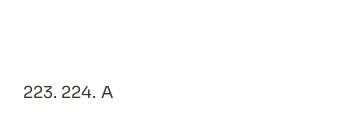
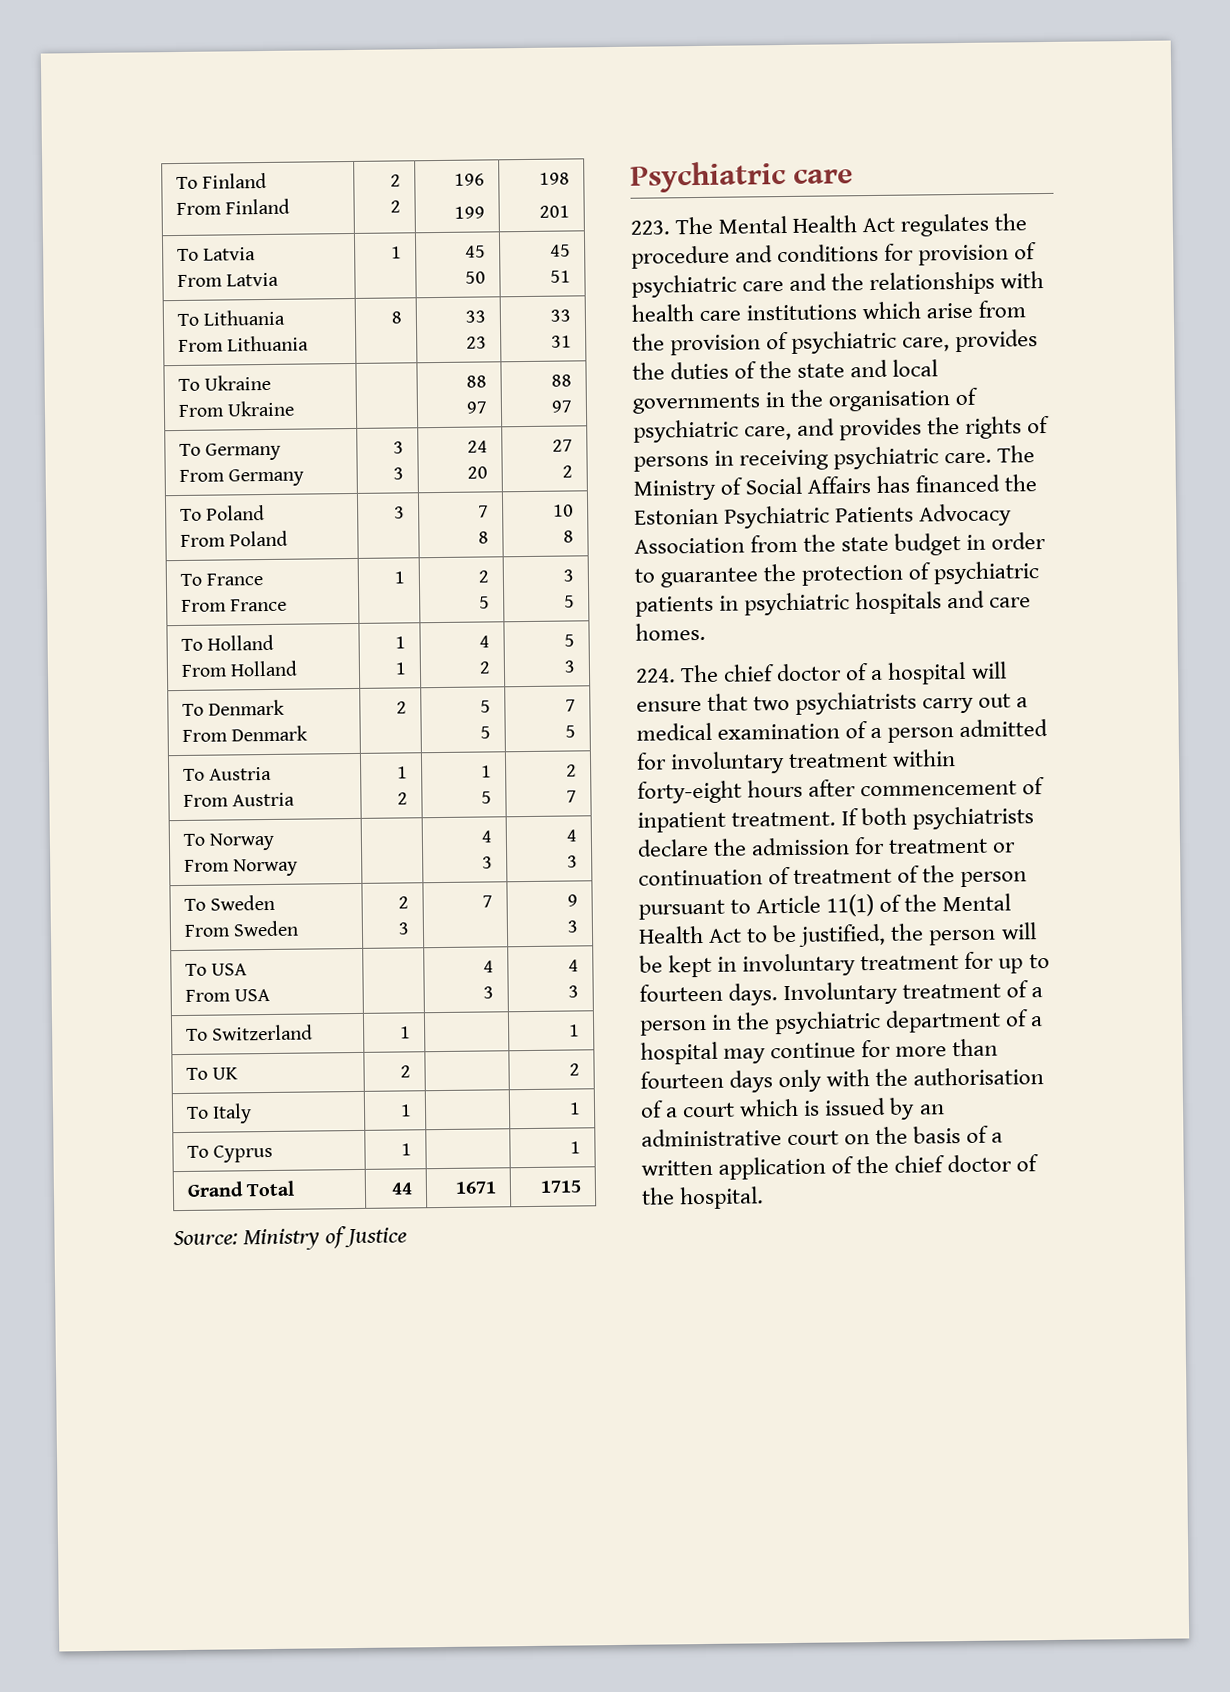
- 223. 224. A
+ To Finland
+ From Finland | 2
+ 2 | 196
+ 199 | 198
+ 201
+ To Latvia
+ From Latvia | 1 | 45
+ 50 | 45
+ 51
+ To Lithuania
+ From Lithuania | 8 | 33
+ 23 | 33
+ 31
+ To Ukraine
+ From Ukraine | | 88
+ 97 | 88
+ 97
+ To Germany
+ From Germany | 3
+ 3 | 24
+ 20 | 27
+ 2
+ To Poland
+ From Poland | 3 | 7
+ 8 | 10
+ 8
+ To France
+ From France | 1 | 2
+ 5 | 3
+ 5
+ To Holland
+ From Holland | 1
+ 1 | 4
+ 2 | 5
+ 3
+ To Denmark
+ From Denmark | 2 | 5
+ 5 | 7
+ 5
+ To Austria
+ From Austria | 1
+ 2 | 1
+ 5 | 2
+ 7
+ To Norway
+ From Norway | | 4
+ 3 | 4
+ 3
+ To Sweden
+ From Sweden | 2
+ 3 | 7 | 9
+ 3
+ To USA
+ From USA | | 4
+ 3 | 4
+ 3
+ To Switzerland | 1 | | 1
+ To UK | 2 | | 2
+ To Italy | 1 | | 1
+ To Cyprus | 1 | | 1
+ Grand Total | 44 | 1671 | 1715
+ Source: Ministry of Justice
+ Psychiatric care
+ 223. The Mental Health Act regulates the procedure and conditions for provision of psychiatric care and the relationships with health care institutions which arise from the provision of psychiatric care, provides the duties of the state and local governments in the organisation of psychiatric care, and provides the rights of persons in receiving psychiatric care. The Ministry of Social Affairs has financed the Estonian Psychiatric Patients Advocacy Association from the state budget in order to guarantee the protection of psychiatric patients in psychiatric hospitals and care homes.
+ 224. The chief doctor of a hospital will ensure that two psychiatrists carry out a medical examination of a person admitted for involuntary treatment within forty-eight hours after commencement of inpatient treatment. If both psychiatrists declare the admission for treatment or continuation of treatment of the person pursuant to Article 11(1) of the Mental Health Act to be justified, the person will be kept in involuntary treatment for up to fourteen days. Involuntary treatment of a person in the psychiatric department of a hospital may continue for more than fourteen days only with the authorisation of a court which is issued by an administrative court on the basis of a written application of the chief doctor of the hospital.

